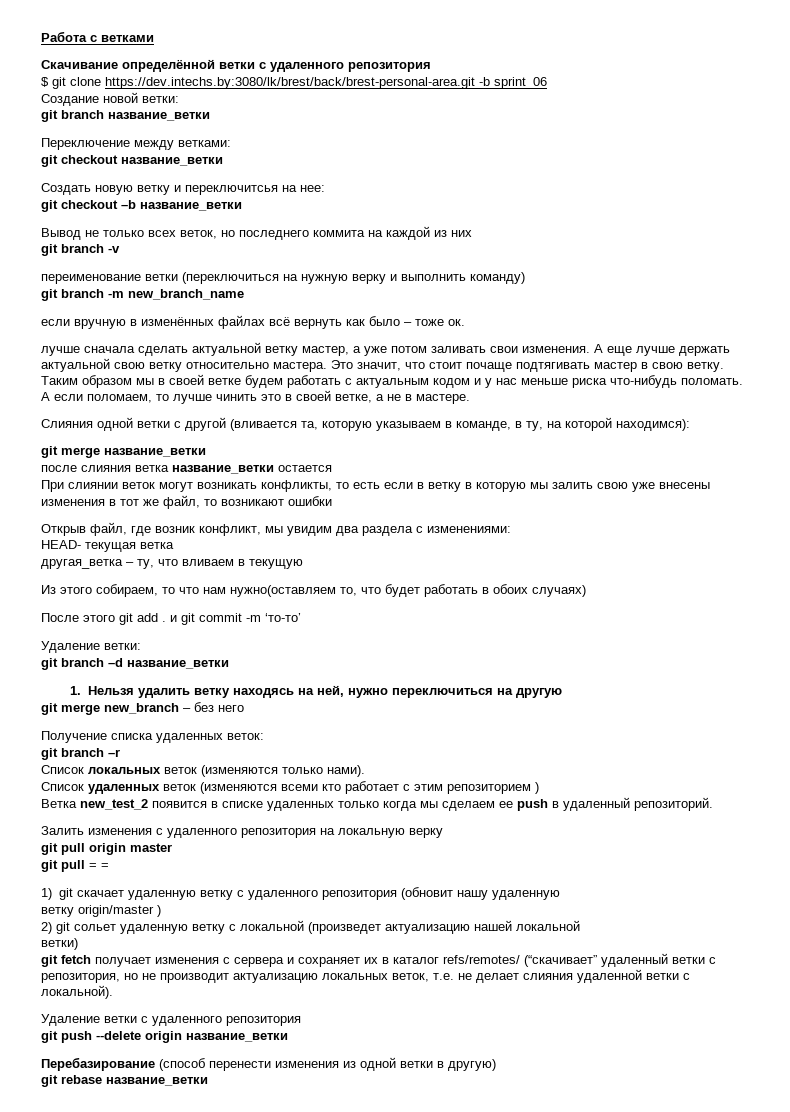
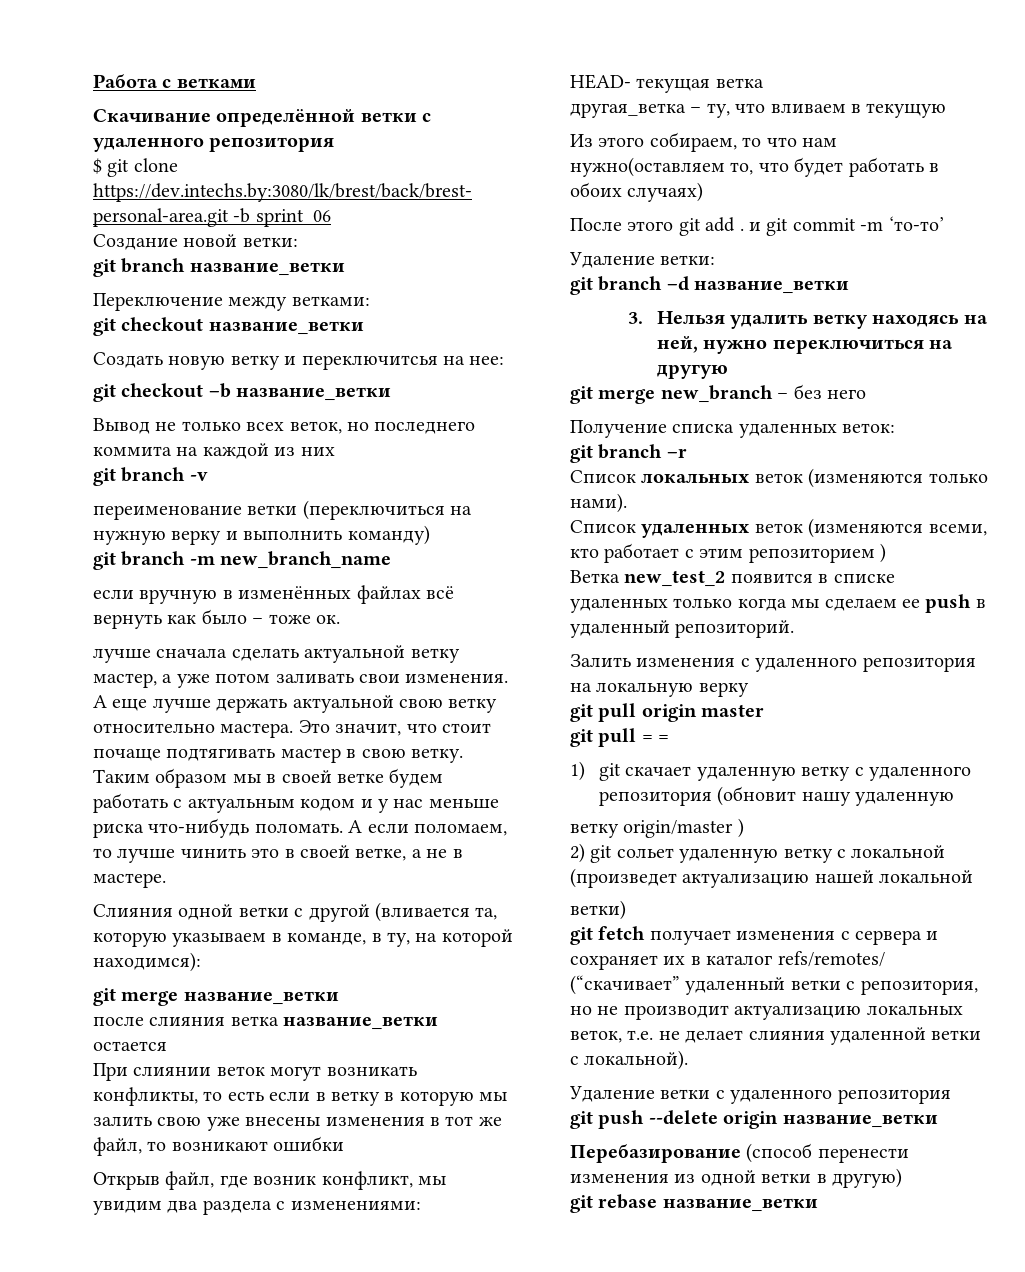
- 1. Нельзя удалить ветку находясь на ней, нужно переключиться на другую
+ 3. Нельзя удалить ветку находясь на ней, нужно переключиться на другую
- Список удаленных веток (изменяются всеми кто работает с этим репозиторием )
+ Список удаленных веток (изменяются всеми, кто работает с этим репозиторием )

